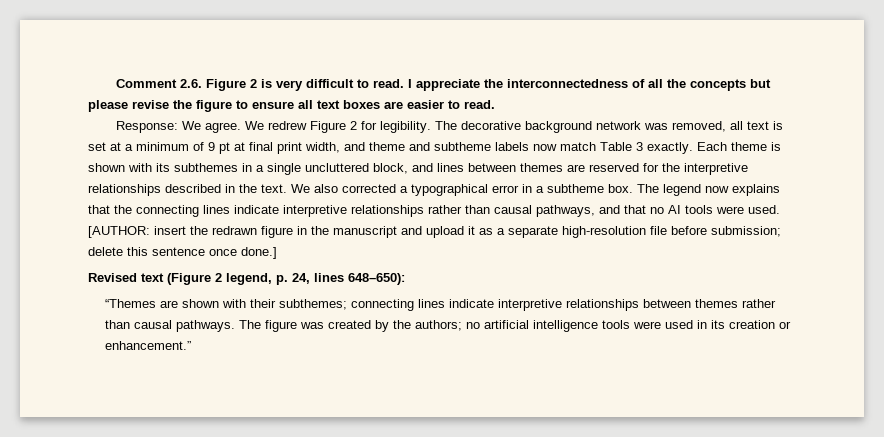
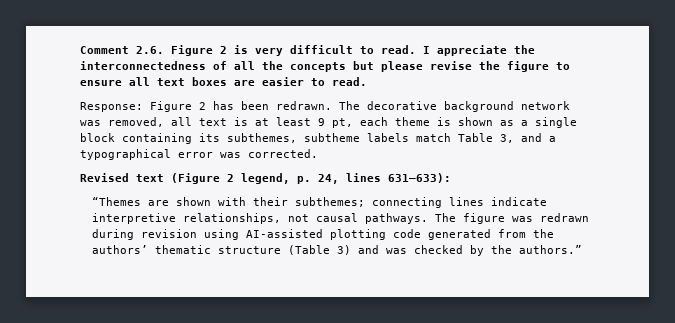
- Response: We agree. We redrew Figure 2 for legibility.
+ Response: Figure 2 has been redrawn.
- The decorative background network was removed, all text is set at a minimum of 9 pt at final print width, and theme and subtheme labels now match Table 3 exactly. Each theme is shown with its subthemes in a single uncluttered block, and lines between themes are reserved for the interpretive relationships described in the text. We also corrected a typographical error in a subtheme box. The legend now explains that the connecting lines indicate interpretive relationships rather than causal pathways, and that no AI tools were used. [AUTHOR: insert the redrawn figure in the manuscript and upload it as a separate high-resolution file before submission; delete this sentence once done.]
+ The decorative background network was removed, all text is at least 9 pt, each theme is shown as a single block containing its subthemes, subtheme labels match Table 3, and a typographical error was corrected.
- Revised text (Figure 2 legend, p. 24, lines 648–650):
+ Revised text (Figure 2 legend, p. 24, lines 631–633):
- “Themes are shown with their subthemes; connecting lines indicate interpretive relationships between themes rather than causal pathways.
+ “Themes are shown with their subthemes; connecting lines indicate interpretive relationships, not causal pathways.
- The figure was created by the authors; no artificial intelligence tools were used in its creation or enhancement.”
+ The figure was redrawn during revision using AI-assisted plotting code generated from the authors’ thematic structure (Table 3) and was checked by the authors.”

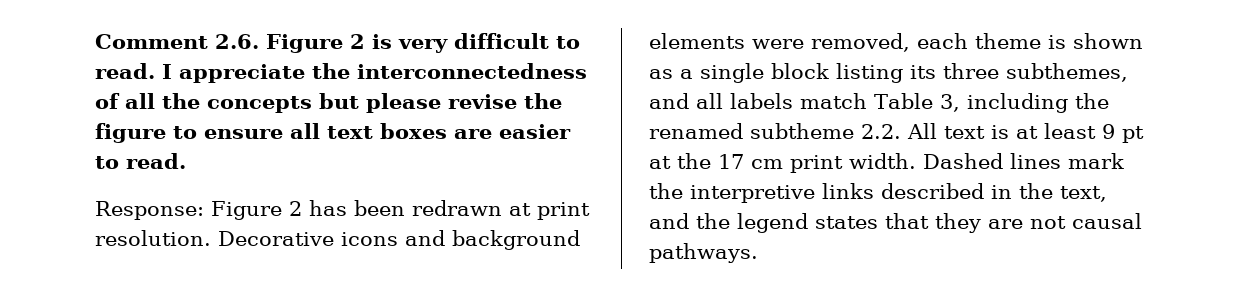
- Response: Figure 2 has been redrawn. The decorative background network was removed, all text is at least 9 pt, each theme is shown as a single block containing its subthemes, subtheme labels match Table 3, and a typographical error was corrected.
- Revised text (Figure 2 legend, p. 24, lines 631–633):
- “Themes are shown with their subthemes; connecting lines indicate interpretive relationships, not causal pathways. The figure was redrawn during revision using AI-assisted plotting code generated from the authors’ thematic structure (Table 3) and was checked by the authors.”
+ Response: Figure 2 has been redrawn at print resolution. Decorative icons and background elements were removed, each theme is shown as a single block listing its three subthemes, and all labels match Table 3, including the renamed subtheme 2.2. All text is at least 9 pt at the 17 cm print width. Dashed lines mark the interpretive links described in the text, and the legend states that they are not causal pathways.

